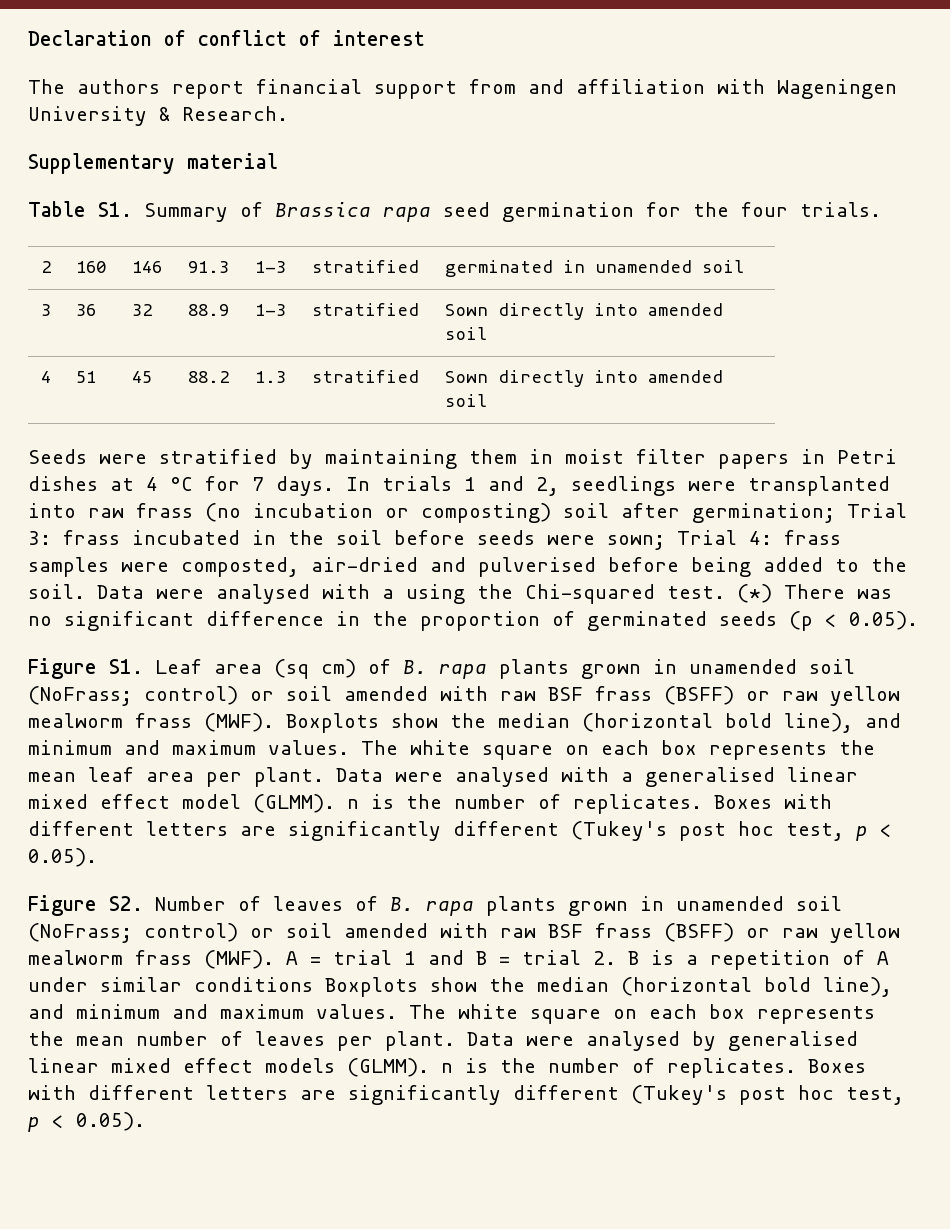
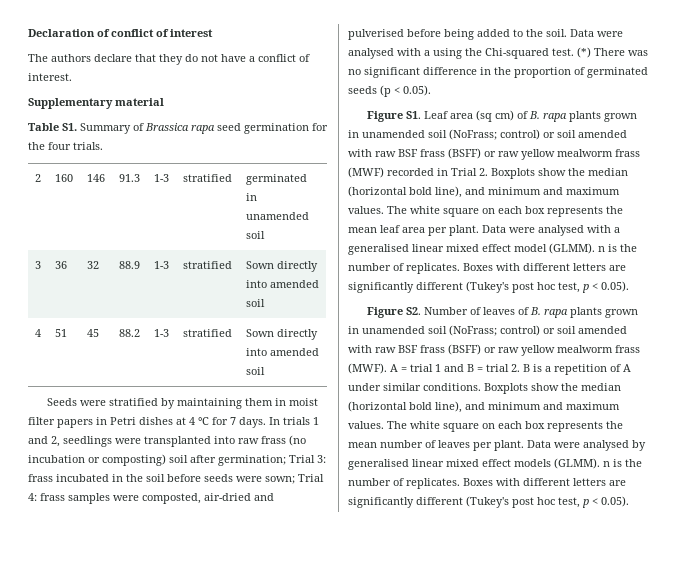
- The authors report financial support from and affiliation with Wageningen University & Research.
+ The authors declare that they do not have a conflict of interest.
- 4 | 51 | 45 | 88.2 | 1.3 | stratified | Sown directly into amended soil
+ 4 | 51 | 45 | 88.2 | 1-3 | stratified | Sown directly into amended soil
- Figure S1. Leaf area (sq cm) of B. rapa plants grown in unamended soil (NoFrass; control) or soil amended with raw BSF frass (BSFF) or raw yellow mealworm frass (MWF). Boxplots show the median (horizontal bold line), and minimum and maximum values.
+ Figure S1. Leaf area (sq cm) of B. rapa plants grown in unamended soil (NoFrass; control) or soil amended with raw BSF frass (BSFF) or raw yellow mealworm frass (MWF) recorded in Trial 2. Boxplots show the median (horizontal bold line), and minimum and maximum values.
- A = trial 1 and B = trial 2. B is a repetition of A under similar conditions Boxplots show the median (horizontal bold line), and minimum and maximum values.
+ A = trial 1 and B = trial 2. B is a repetition of A under similar conditions. Boxplots show the median (horizontal bold line), and minimum and maximum values.

